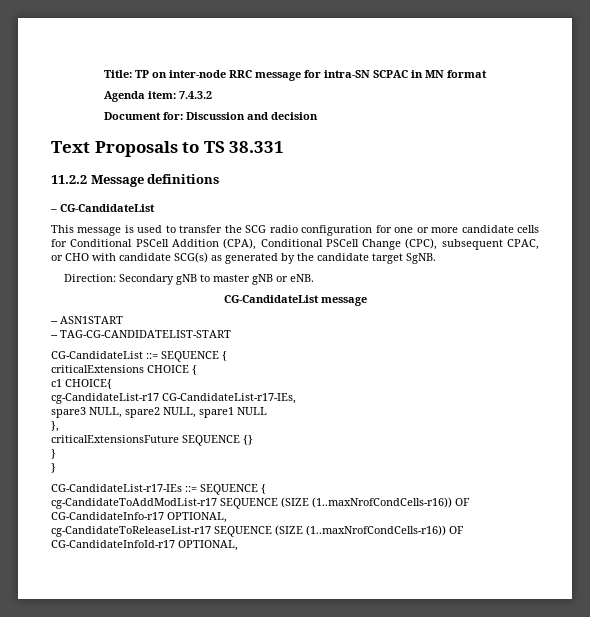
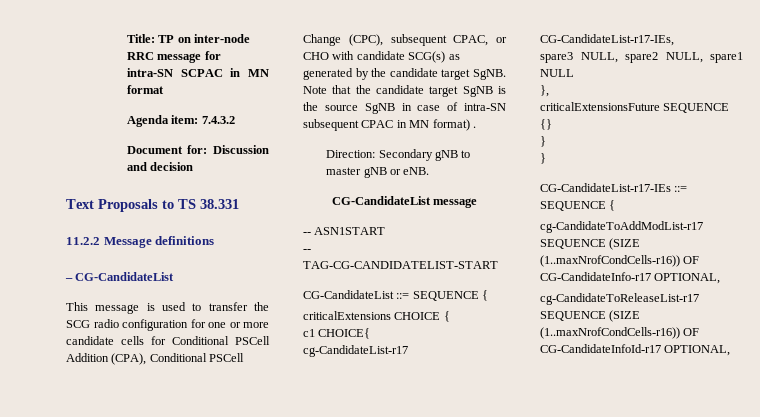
+ Note that the candidate target SgNB is the source SgNB in case of intra-SN subsequent CPAC in MN format) .

